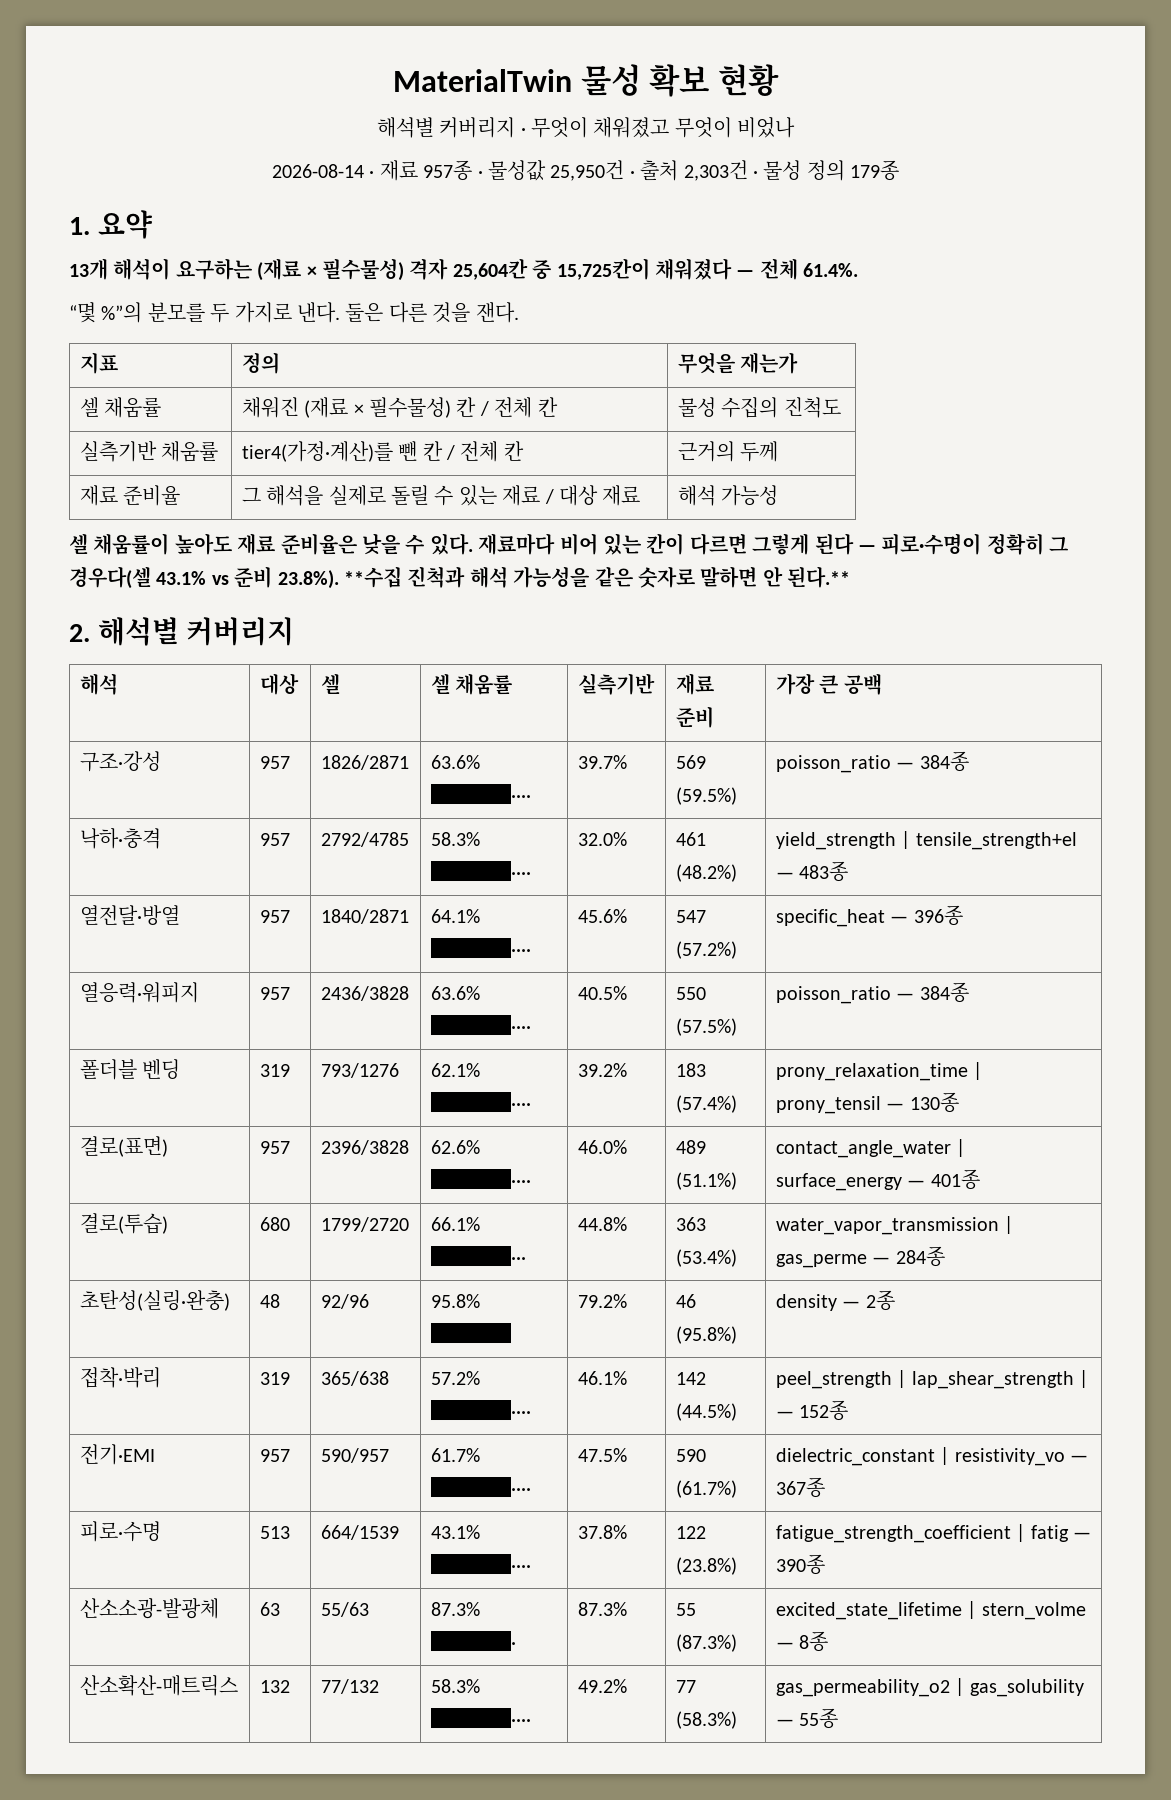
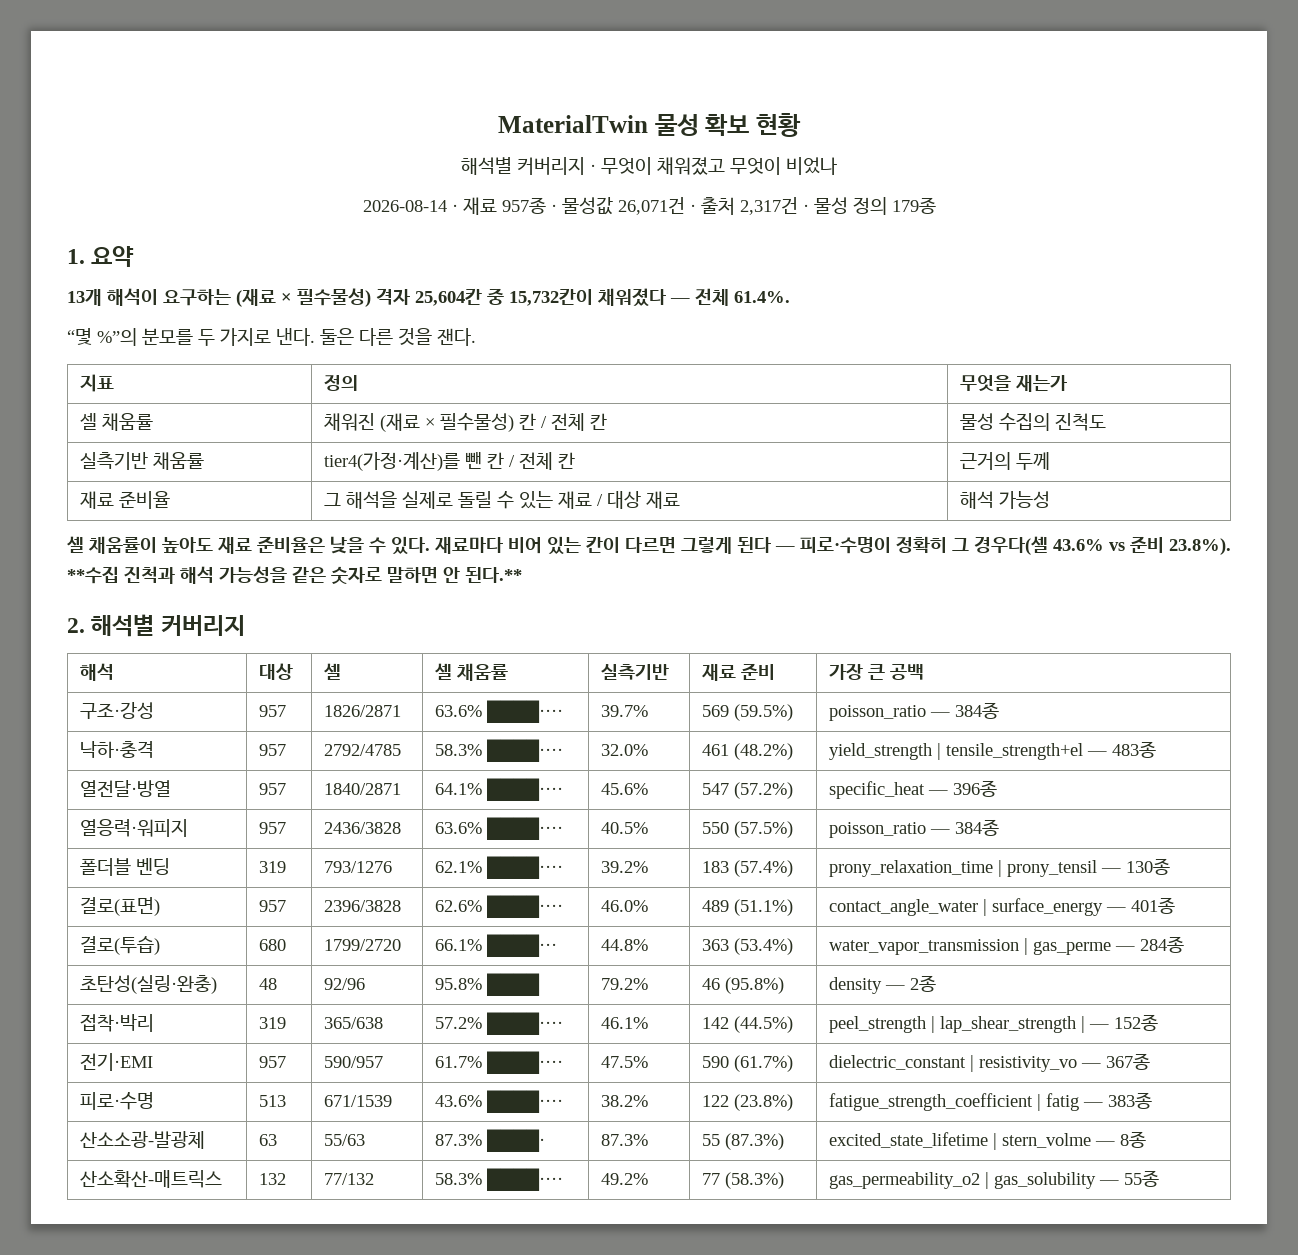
- 2026-08-14 · 재료 957종 · 물성값 25,950건 · 출처 2,303건 · 물성 정의 179종
+ 2026-08-14 · 재료 957종 · 물성값 26,071건 · 출처 2,317건 · 물성 정의 179종
- 13개 해석이 요구하는 (재료 × 필수물성) 격자 25,604칸 중 15,725칸이 채워졌다 — 전체 61.4%.
+ 13개 해석이 요구하는 (재료 × 필수물성) 격자 25,604칸 중 15,732칸이 채워졌다 — 전체 61.4%.
- 재료마다 비어 있는 칸이 다르면 그렇게 된다 — 피로·수명이 정확히 그 경우다(셀 43.1% vs 준비 23.8%). **수집 진척과 해석 가능성을 같은 숫자로 말하면 안 된다.**
+ 재료마다 비어 있는 칸이 다르면 그렇게 된다 — 피로·수명이 정확히 그 경우다(셀 43.6% vs 준비 23.8%). **수집 진척과 해석 가능성을 같은 숫자로 말하면 안 된다.**
- 피로·수명 | 513 | 664/1539 | 43.1% ████···· | 37.8% | 122 (23.8%) | fatigue_strength_coefficient | fatig — 390종
+ 피로·수명 | 513 | 671/1539 | 43.6% ████···· | 38.2% | 122 (23.8%) | fatigue_strength_coefficient | fatig — 383종

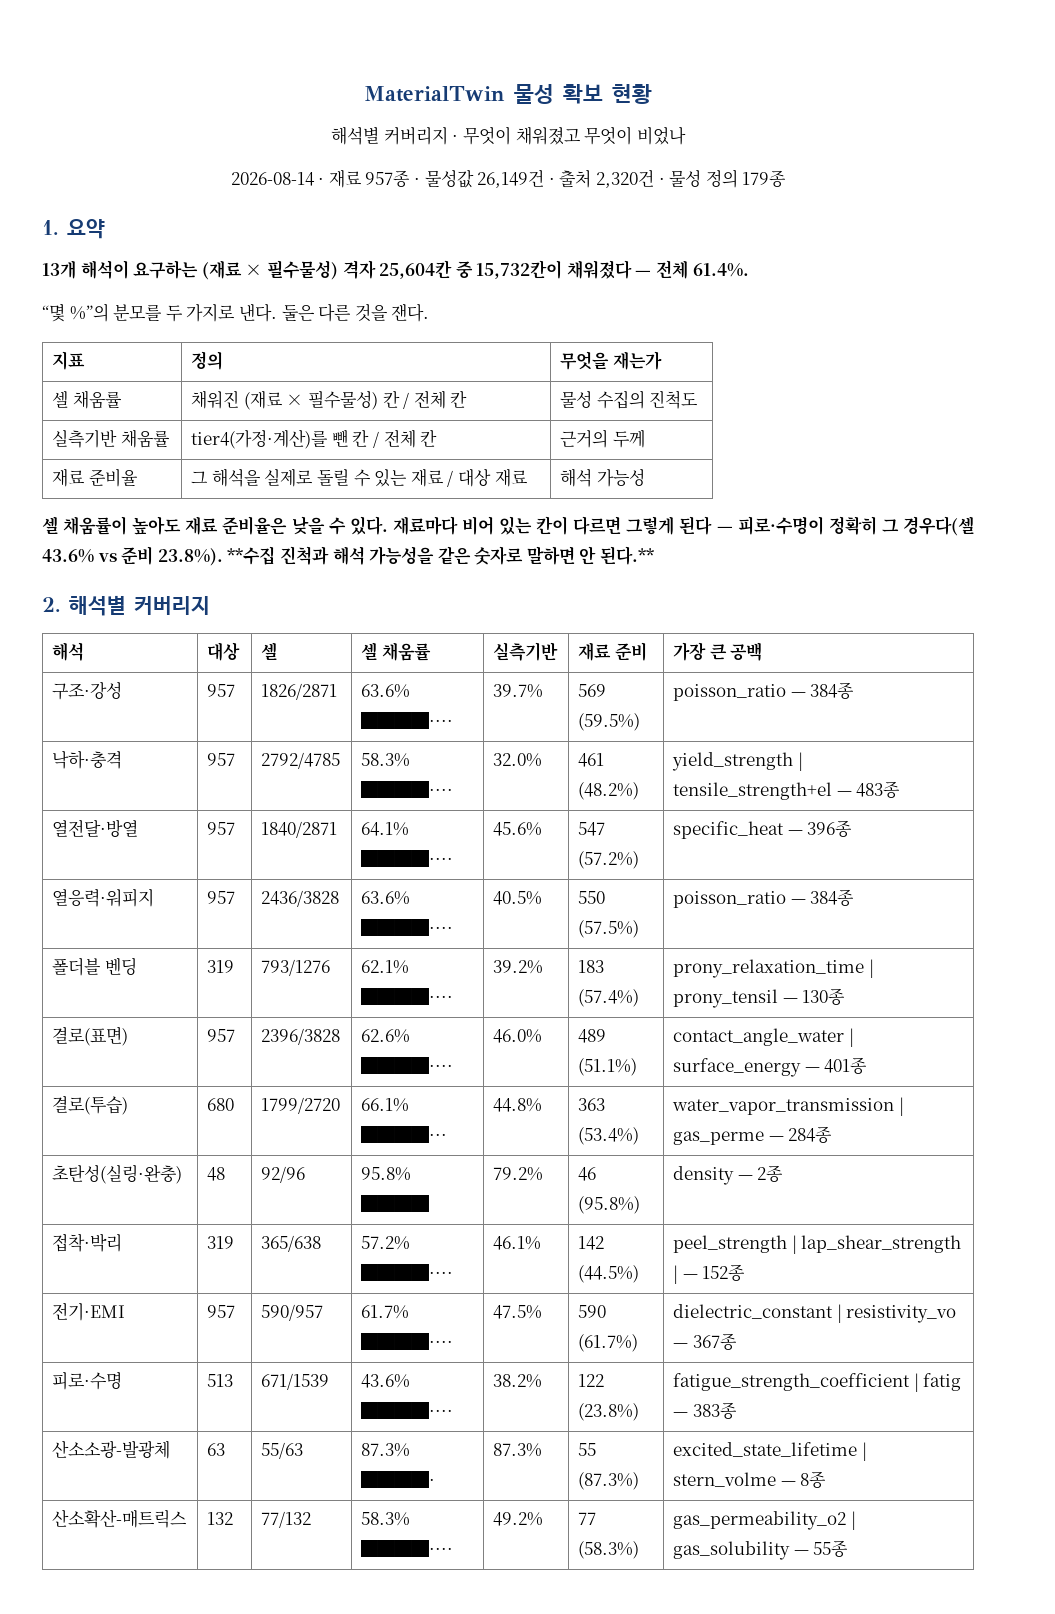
- 2026-08-14 · 재료 957종 · 물성값 26,071건 · 출처 2,317건 · 물성 정의 179종
+ 2026-08-14 · 재료 957종 · 물성값 26,149건 · 출처 2,320건 · 물성 정의 179종

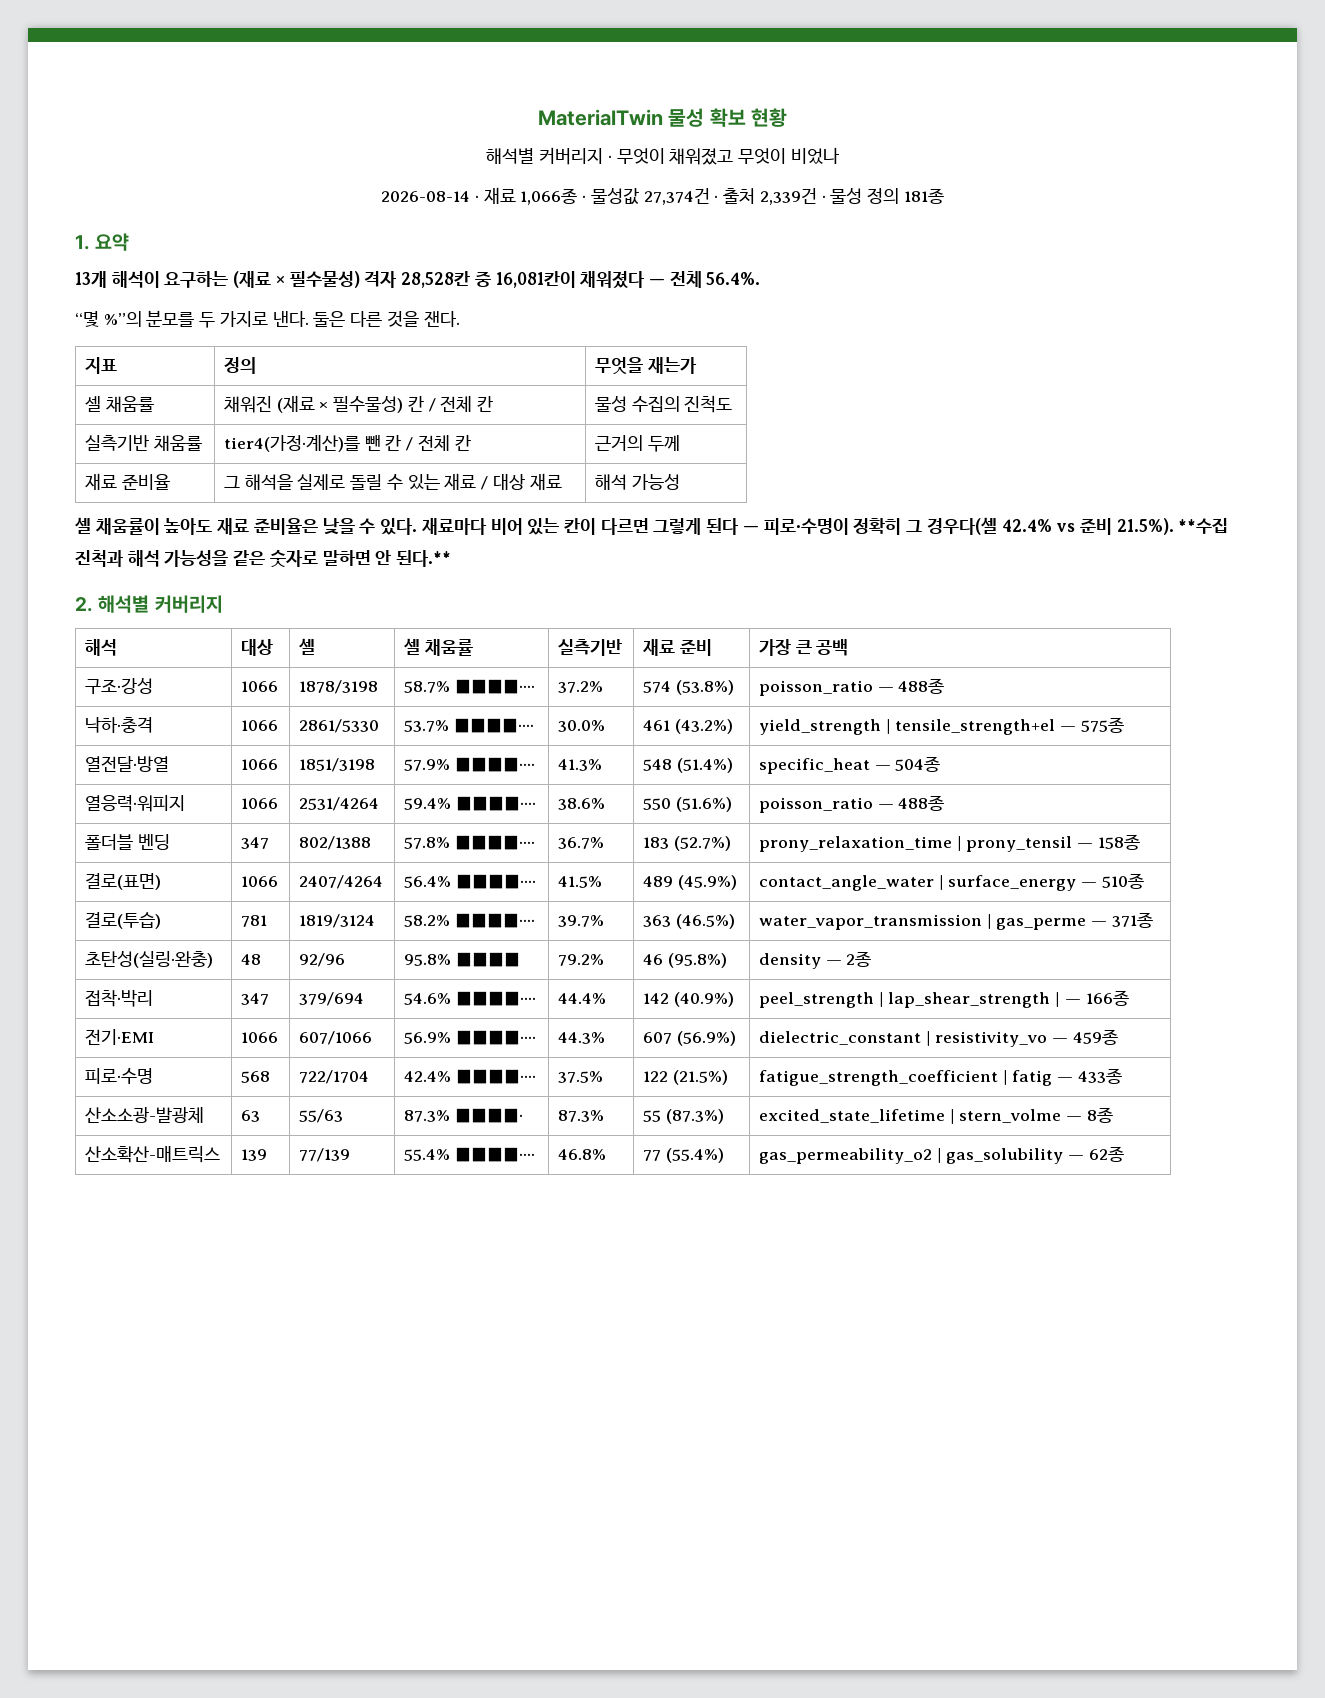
- 2026-08-14 · 재료 957종 · 물성값 26,149건 · 출처 2,320건 · 물성 정의 179종
+ 2026-08-14 · 재료 1,066종 · 물성값 27,374건 · 출처 2,339건 · 물성 정의 181종
- 13개 해석이 요구하는 (재료 × 필수물성) 격자 25,604칸 중 15,732칸이 채워졌다 — 전체 61.4%.
+ 13개 해석이 요구하는 (재료 × 필수물성) 격자 28,528칸 중 16,081칸이 채워졌다 — 전체 56.4%.
- 재료마다 비어 있는 칸이 다르면 그렇게 된다 — 피로·수명이 정확히 그 경우다(셀 43.6% vs 준비 23.8%). **수집 진척과 해석 가능성을 같은 숫자로 말하면 안 된다.**
+ 재료마다 비어 있는 칸이 다르면 그렇게 된다 — 피로·수명이 정확히 그 경우다(셀 42.4% vs 준비 21.5%). **수집 진척과 해석 가능성을 같은 숫자로 말하면 안 된다.**
- 구조·강성 | 957 | 1826/2871 | 63.6% ████···· | 39.7% | 569 (59.5%) | poisson_ratio — 384종
+ 구조·강성 | 1066 | 1878/3198 | 58.7% ████···· | 37.2% | 574 (53.8%) | poisson_ratio — 488종
- 낙하·충격 | 957 | 2792/4785 | 58.3% ████···· | 32.0% | 461 (48.2%) | yield_strength | tensile_strength+el — 483종
+ 낙하·충격 | 1066 | 2861/5330 | 53.7% ████···· | 30.0% | 461 (43.2%) | yield_strength | tensile_strength+el — 575종
- 열전달·방열 | 957 | 1840/2871 | 64.1% ████···· | 45.6% | 547 (57.2%) | specific_heat — 396종
+ 열전달·방열 | 1066 | 1851/3198 | 57.9% ████···· | 41.3% | 548 (51.4%) | specific_heat — 504종
- 열응력·워피지 | 957 | 2436/3828 | 63.6% ████···· | 40.5% | 550 (57.5%) | poisson_ratio — 384종
+ 열응력·워피지 | 1066 | 2531/4264 | 59.4% ████···· | 38.6% | 550 (51.6%) | poisson_ratio — 488종
- 폴더블 벤딩 | 319 | 793/1276 | 62.1% ████···· | 39.2% | 183 (57.4%) | prony_relaxation_time | prony_tensil — 130종
+ 폴더블 벤딩 | 347 | 802/1388 | 57.8% ████···· | 36.7% | 183 (52.7%) | prony_relaxation_time | prony_tensil — 158종
- 결로(표면) | 957 | 2396/3828 | 62.6% ████···· | 46.0% | 489 (51.1%) | contact_angle_water | surface_energy — 401종
+ 결로(표면) | 1066 | 2407/4264 | 56.4% ████···· | 41.5% | 489 (45.9%) | contact_angle_water | surface_energy — 510종
- 결로(투습) | 680 | 1799/2720 | 66.1% ████··· | 44.8% | 363 (53.4%) | water_vapor_transmission | gas_perme — 284종
+ 결로(투습) | 781 | 1819/3124 | 58.2% ████···· | 39.7% | 363 (46.5%) | water_vapor_transmission | gas_perme — 371종
- 접착·박리 | 319 | 365/638 | 57.2% ████···· | 46.1% | 142 (44.5%) | peel_strength | lap_shear_strength | — 152종
+ 접착·박리 | 347 | 379/694 | 54.6% ████···· | 44.4% | 142 (40.9%) | peel_strength | lap_shear_strength | — 166종
- 전기·EMI | 957 | 590/957 | 61.7% ████···· | 47.5% | 590 (61.7%) | dielectric_constant | resistivity_vo — 367종
+ 전기·EMI | 1066 | 607/1066 | 56.9% ████···· | 44.3% | 607 (56.9%) | dielectric_constant | resistivity_vo — 459종
- 피로·수명 | 513 | 671/1539 | 43.6% ████···· | 38.2% | 122 (23.8%) | fatigue_strength_coefficient | fatig — 383종
+ 피로·수명 | 568 | 722/1704 | 42.4% ████···· | 37.5% | 122 (21.5%) | fatigue_strength_coefficient | fatig — 433종
- 산소확산-매트릭스 | 132 | 77/132 | 58.3% ████···· | 49.2% | 77 (58.3%) | gas_permeability_o2 | gas_solubility — 55종
+ 산소확산-매트릭스 | 139 | 77/139 | 55.4% ████···· | 46.8% | 77 (55.4%) | gas_permeability_o2 | gas_solubility — 62종

